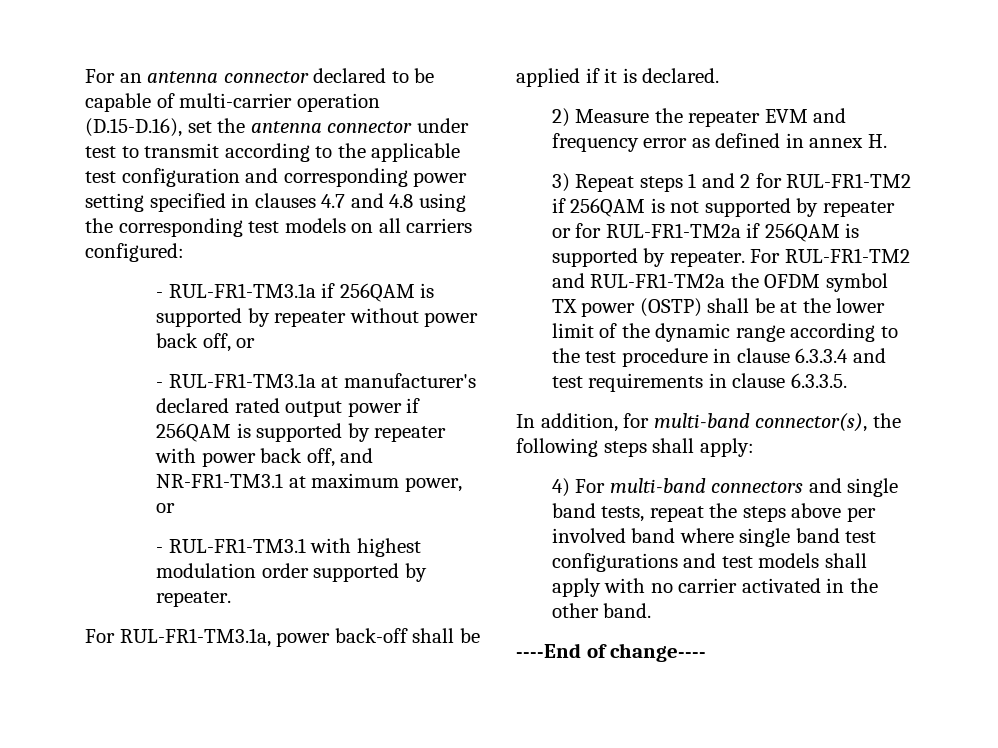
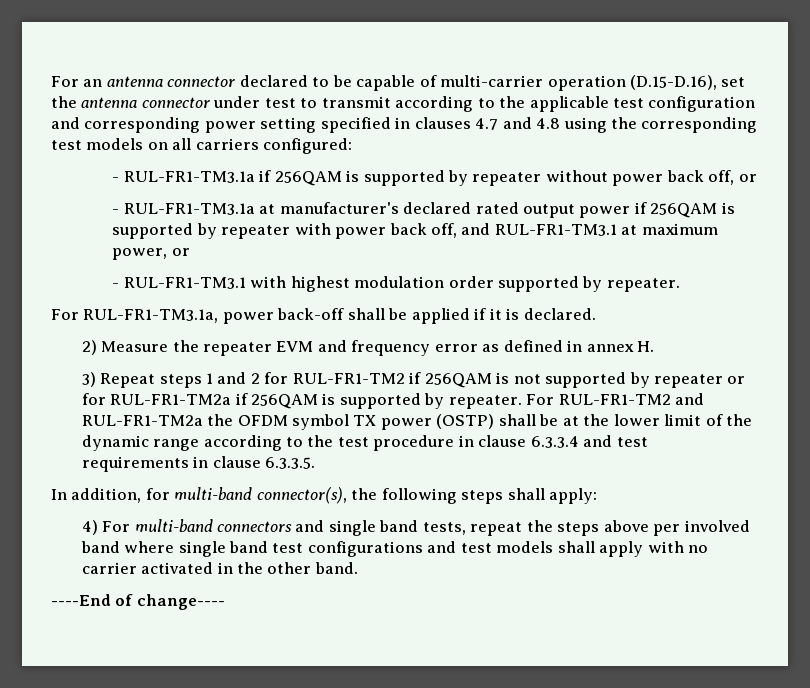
- - RUL-FR1-TM3.1a at manufacturer's declared rated output power if 256QAM is supported by repeater with power back off, and NR-FR1-TM3.1 at maximum power, or
+ - RUL-FR1-TM3.1a at manufacturer's declared rated output power if 256QAM is supported by repeater with power back off, and RUL-FR1-TM3.1 at maximum power, or

